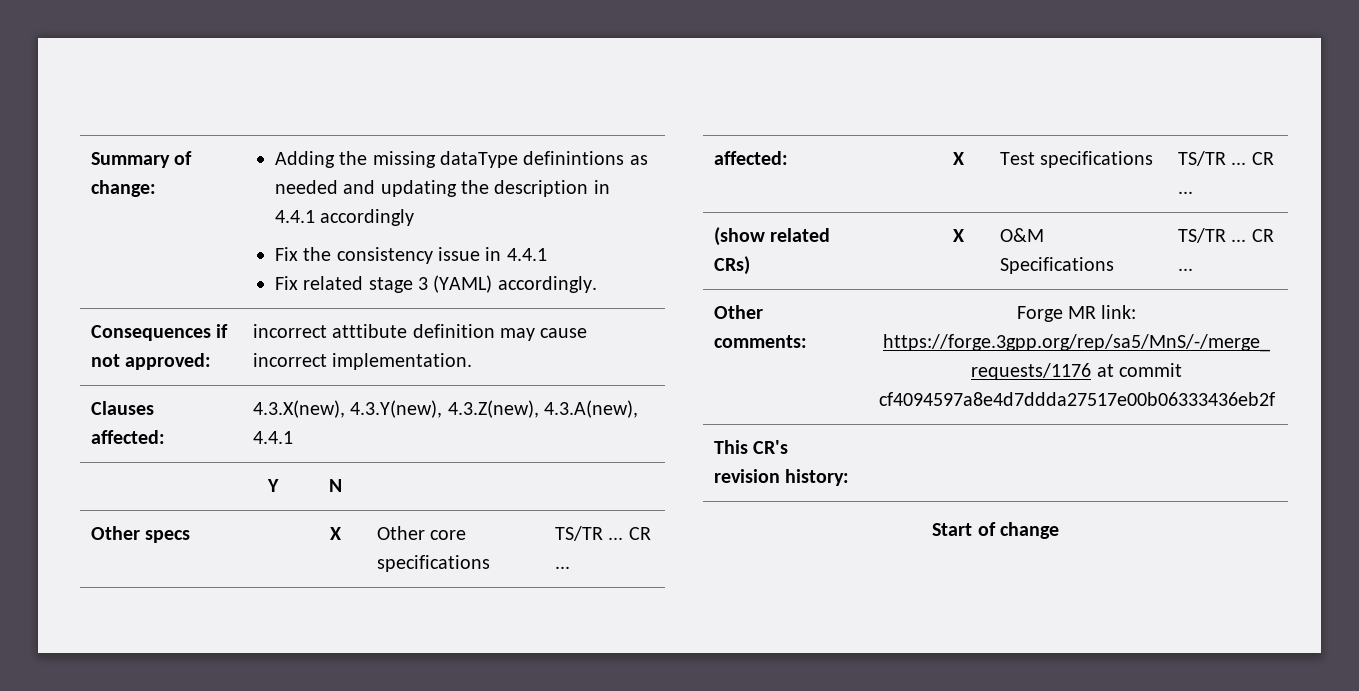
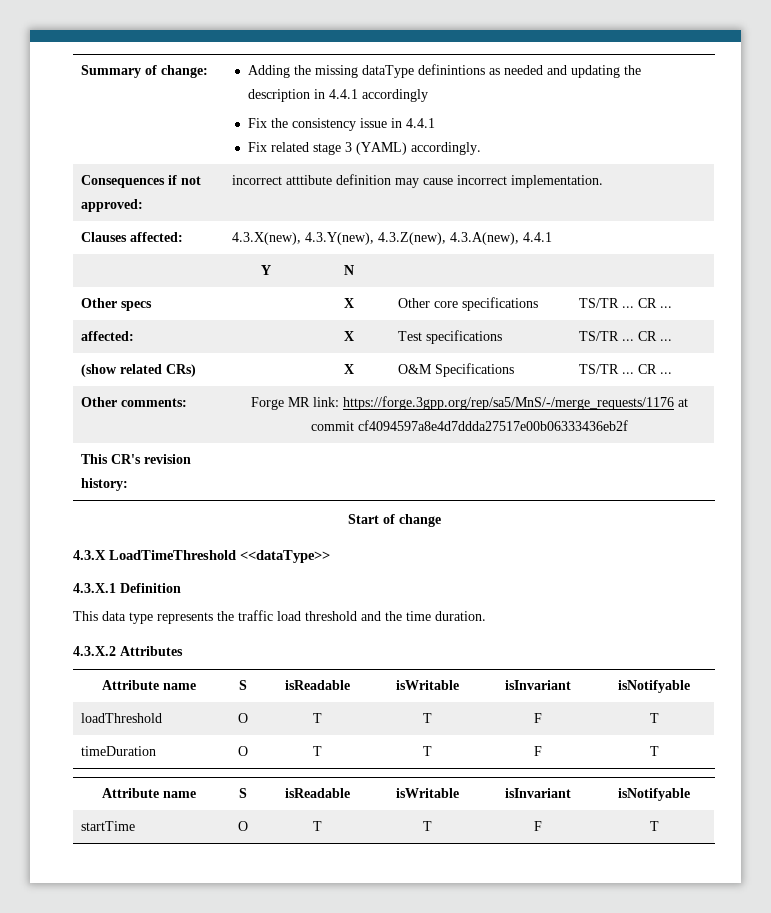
+ 4.3.X LoadTimeThreshold <<dataType>>
+ 4.3.X.1 Definition
+ This data type represents the traffic load threshold and the time duration.
+ 4.3.X.2 Attributes
+ Attribute name | S | isReadable | isWritable | isInvariant | isNotifyable
+ loadThreshold | O | T | T | F | T
+ timeDuration | O | T | T | F | T
+ Attribute name | S | isReadable | isWritable | isInvariant | isNotifyable
+ startTime | O | T | T | F | T

